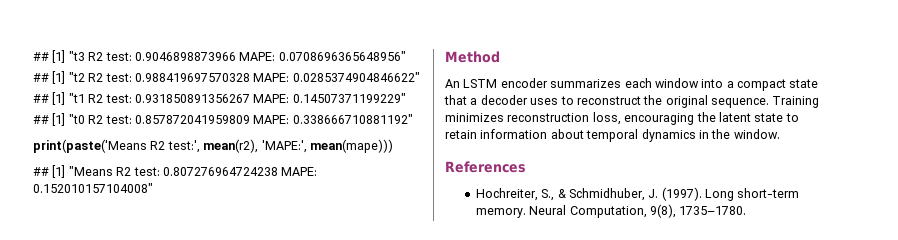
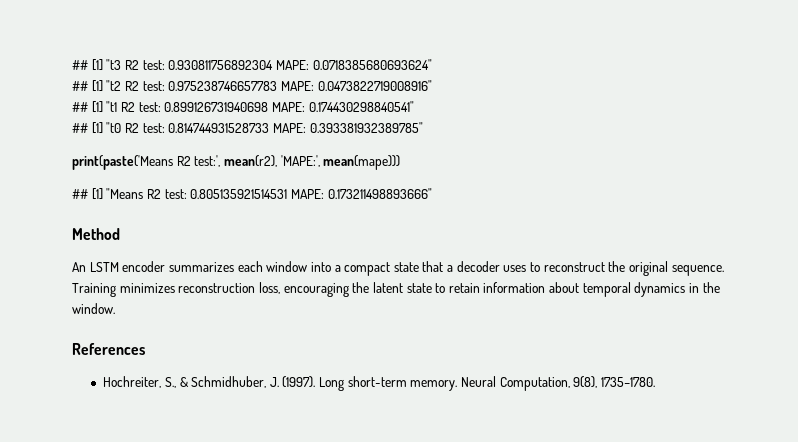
- ## [1] "t3 R2 test: 0.9046898873966 MAPE: 0.0708696365648956"
+ ## [1] "t3 R2 test: 0.930811756892304 MAPE: 0.0718385680693624"
- ## [1] "t2 R2 test: 0.988419697570328 MAPE: 0.0285374904846622"
+ ## [1] "t2 R2 test: 0.975238746657783 MAPE: 0.0473822719008916"
- ## [1] "t1 R2 test: 0.931850891356267 MAPE: 0.14507371199229"
+ ## [1] "t1 R2 test: 0.899126731940698 MAPE: 0.174430298840541"
- ## [1] "t0 R2 test: 0.857872041959809 MAPE: 0.338666710881192"
+ ## [1] "t0 R2 test: 0.814744931528733 MAPE: 0.393381932389785"
- ## [1] "Means R2 test: 0.807276964724238 MAPE: 0.152010157104008"
+ ## [1] "Means R2 test: 0.805135921514531 MAPE: 0.173211498893666"

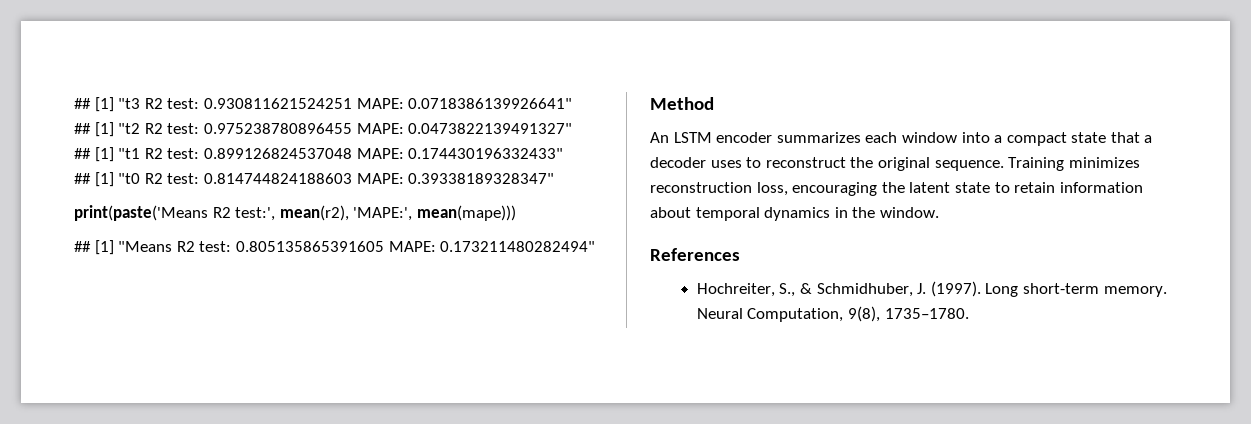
- ## [1] "t3 R2 test: 0.930811756892304 MAPE: 0.0718385680693624"
+ ## [1] "t3 R2 test: 0.930811621524251 MAPE: 0.0718386139926641"
- ## [1] "t2 R2 test: 0.975238746657783 MAPE: 0.0473822719008916"
+ ## [1] "t2 R2 test: 0.975238780896455 MAPE: 0.0473822139491327"
- ## [1] "t1 R2 test: 0.899126731940698 MAPE: 0.174430298840541"
+ ## [1] "t1 R2 test: 0.899126824537048 MAPE: 0.174430196332433"
- ## [1] "t0 R2 test: 0.814744931528733 MAPE: 0.393381932389785"
+ ## [1] "t0 R2 test: 0.814744824188603 MAPE: 0.39338189328347"
- ## [1] "Means R2 test: 0.805135921514531 MAPE: 0.173211498893666"
+ ## [1] "Means R2 test: 0.805135865391605 MAPE: 0.173211480282494"

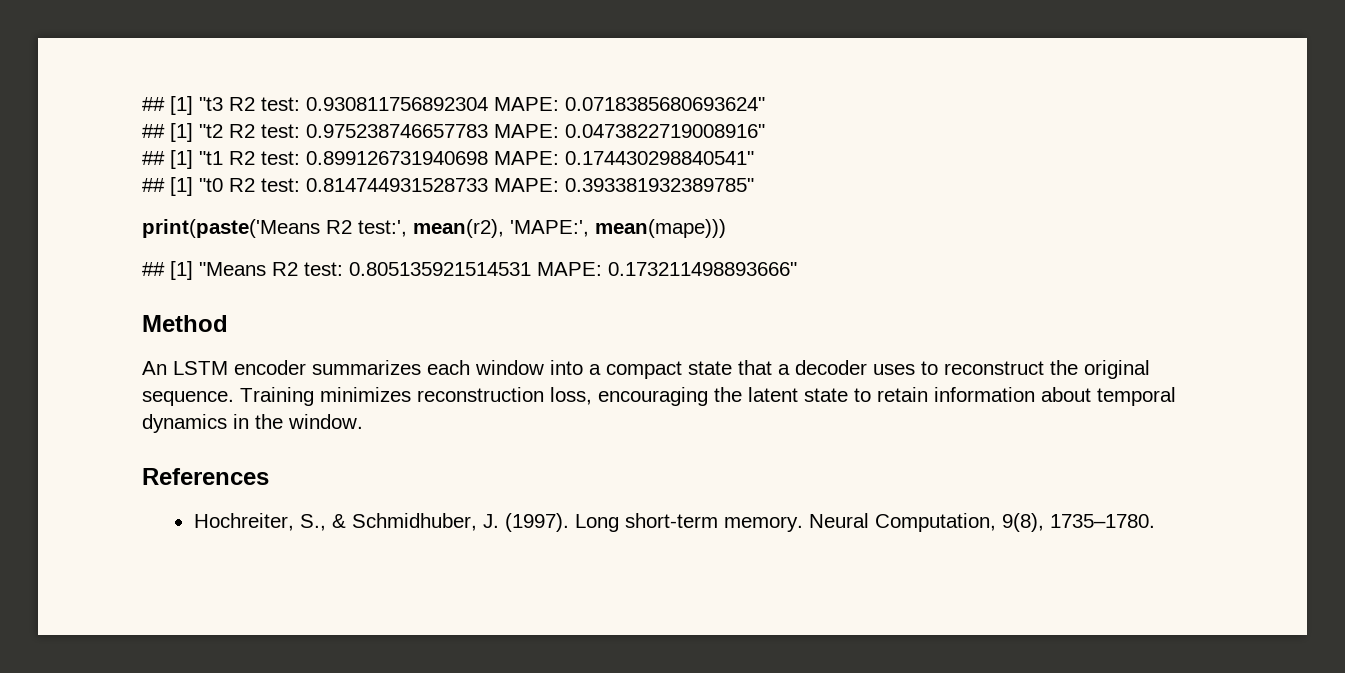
- ## [1] "t3 R2 test: 0.930811621524251 MAPE: 0.0718386139926641"
+ ## [1] "t3 R2 test: 0.930811756892304 MAPE: 0.0718385680693624"
- ## [1] "t2 R2 test: 0.975238780896455 MAPE: 0.0473822139491327"
+ ## [1] "t2 R2 test: 0.975238746657783 MAPE: 0.0473822719008916"
- ## [1] "t1 R2 test: 0.899126824537048 MAPE: 0.174430196332433"
+ ## [1] "t1 R2 test: 0.899126731940698 MAPE: 0.174430298840541"
- ## [1] "t0 R2 test: 0.814744824188603 MAPE: 0.39338189328347"
+ ## [1] "t0 R2 test: 0.814744931528733 MAPE: 0.393381932389785"
- ## [1] "Means R2 test: 0.805135865391605 MAPE: 0.173211480282494"
+ ## [1] "Means R2 test: 0.805135921514531 MAPE: 0.173211498893666"

